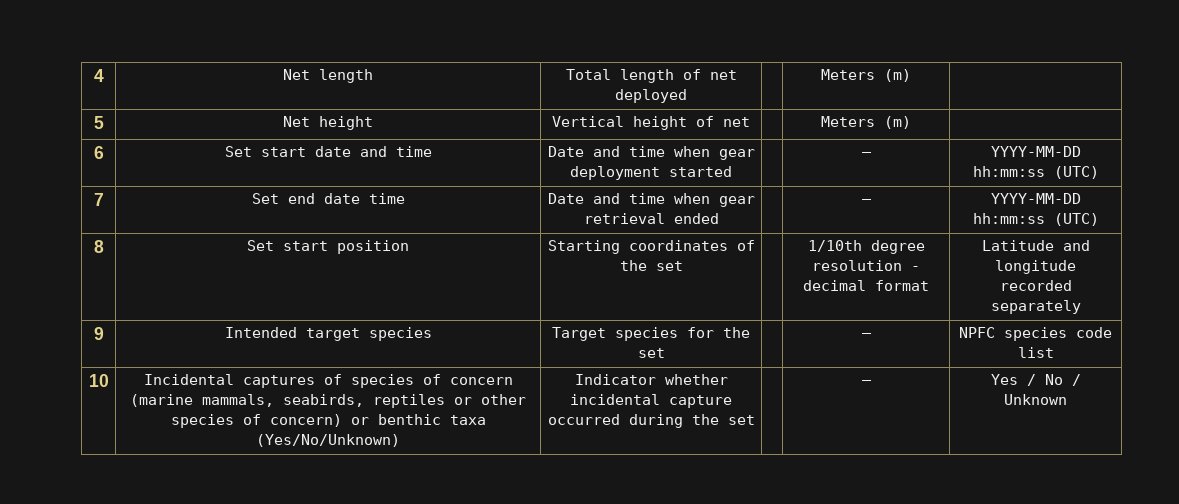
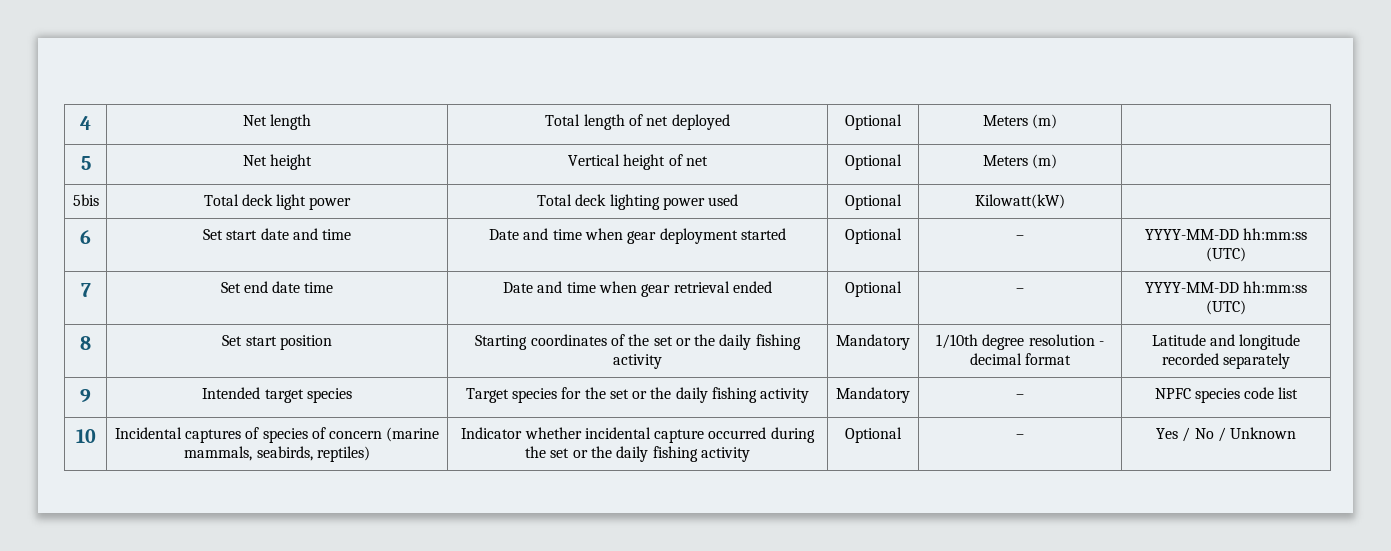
- 4 | Net length | Total length of net deployed | | Meters (m) |
+ 4 | Net length | Total length of net deployed | Optional | Meters (m) |
- 5 | Net height | Vertical height of net | | Meters (m) |
+ 5 | Net height | Vertical height of net | Optional | Meters (m) |
+ 5bis | Total deck light power | Total deck lighting power used | Optional | Kilowatt(kW) |
- 6 | Set start date and time | Date and time when gear deployment started | | – | YYYY-MM-DD hh:mm:ss (UTC)
+ 6 | Set start date and time | Date and time when gear deployment started | Optional | – | YYYY-MM-DD hh:mm:ss (UTC)
- 7 | Set end date time | Date and time when gear retrieval ended | | – | YYYY-MM-DD hh:mm:ss (UTC)
+ 7 | Set end date time | Date and time when gear retrieval ended | Optional | – | YYYY-MM-DD hh:mm:ss (UTC)
- 8 | Set start position | Starting coordinates of the set | | 1/10th degree resolution - decimal format | Latitude and longitude recorded separately
+ 8 | Set start position | Starting coordinates of the set or the daily fishing activity | Mandatory | 1/10th degree resolution - decimal format | Latitude and longitude recorded separately
- 9 | Intended target species | Target species for the set | | – | NPFC species code list
+ 9 | Intended target species | Target species for the set or the daily fishing activity | Mandatory | – | NPFC species code list
- 10 | Incidental captures of species of concern (marine mammals, seabirds, reptiles or other species of concern) or benthic taxa (Yes/No/Unknown) | Indicator whether incidental capture occurred during the set | | – | Yes / No / Unknown
+ 10 | Incidental captures of species of concern (marine mammals, seabirds, reptiles) | Indicator whether incidental capture occurred during the set or the daily fishing activity | Optional | – | Yes / No / Unknown

